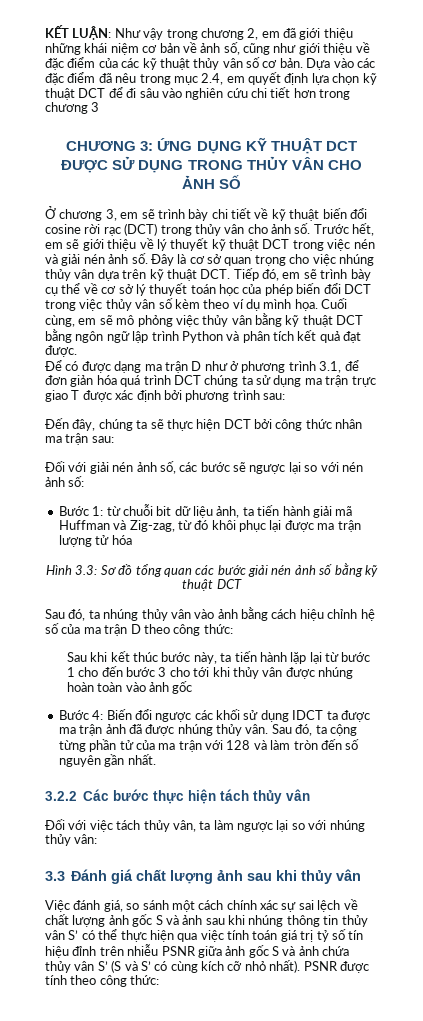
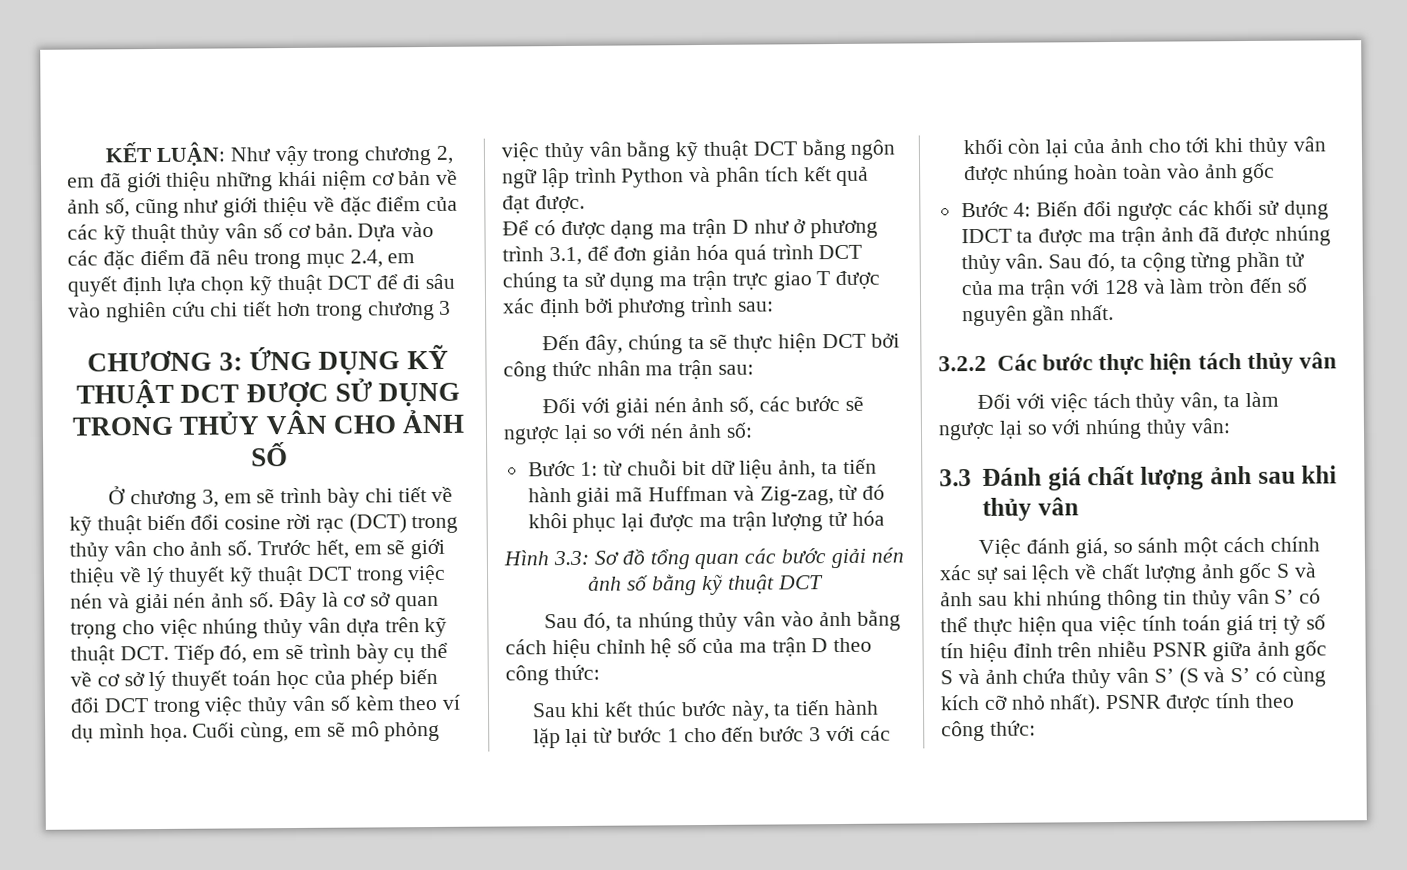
- Sau khi kết thúc bước này, ta tiến hành lặp lại từ bước 1 cho đến bước 3 cho tới khi thủy vân được nhúng hoàn toàn vào ảnh gốc
+ Sau khi kết thúc bước này, ta tiến hành lặp lại từ bước 1 cho đến bước 3 với các khối còn lại của ảnh cho tới khi thủy vân được nhúng hoàn toàn vào ảnh gốc

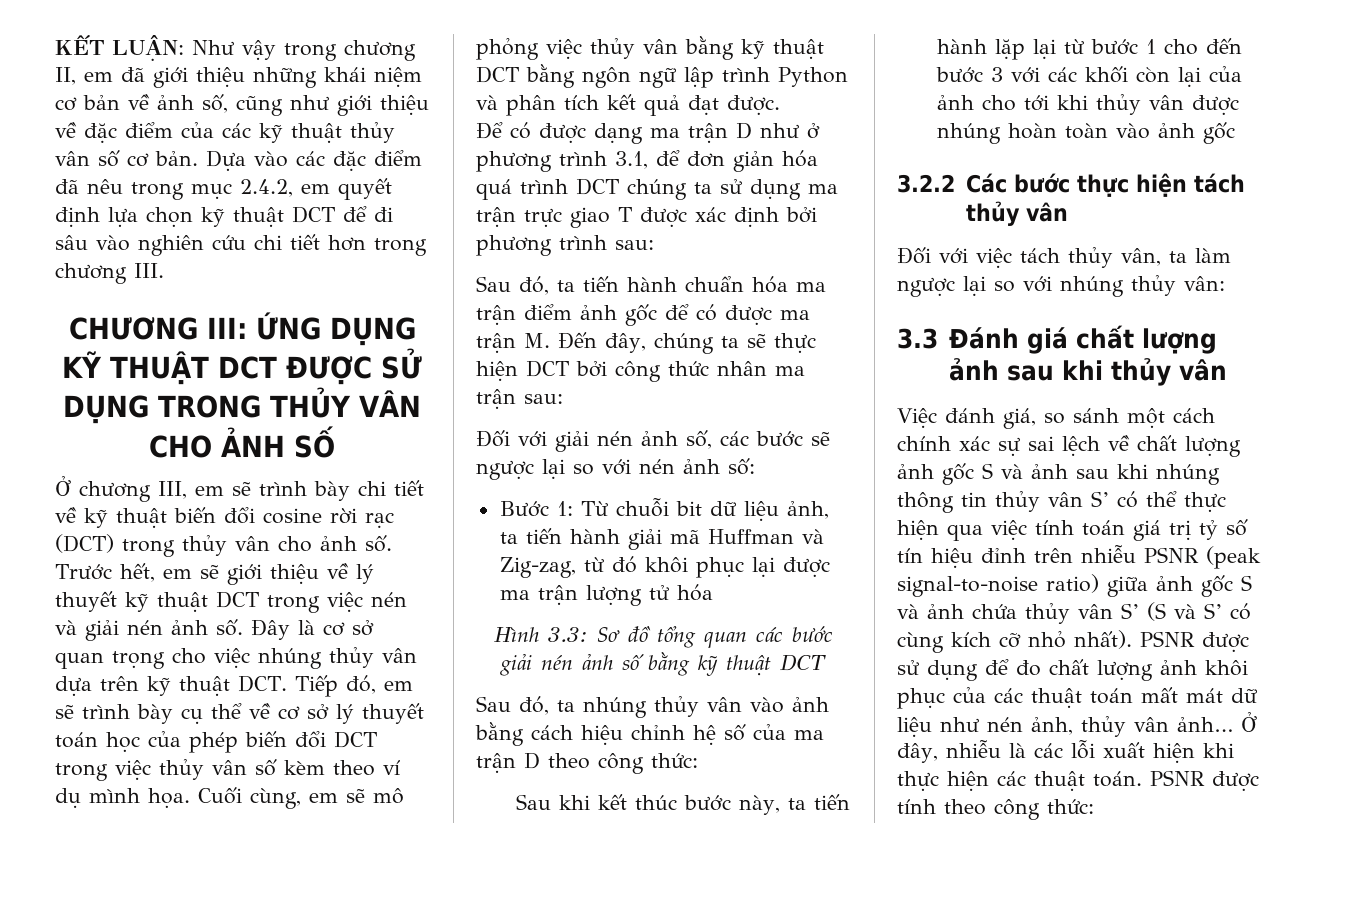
- KẾT LUẬN: Như vậy trong chương 2, em đã giới thiệu những khái niệm cơ bản về ảnh số, cũng như giới thiệu về đặc điểm của các kỹ thuật thủy vân số cơ bản.
+ KẾT LUẬN: Như vậy trong chương II, em đã giới thiệu những khái niệm cơ bản về ảnh số, cũng như giới thiệu về đặc điểm của các kỹ thuật thủy vân số cơ bản.
- Dựa vào các đặc điểm đã nêu trong mục 2.4, em quyết định lựa chọn kỹ thuật DCT để đi sâu vào nghiên cứu chi tiết hơn trong chương 3
+ Dựa vào các đặc điểm đã nêu trong mục 2.4.2, em quyết định lựa chọn kỹ thuật DCT để đi sâu vào nghiên cứu chi tiết hơn trong chương III.
- CHƯƠNG 3: ỨNG DỤNG KỸ THUẬT DCT ĐƯỢC SỬ DỤNG TRONG THỦY VÂN CHO ẢNH SỐ
+ CHƯƠNG III: ỨNG DỤNG KỸ THUẬT DCT ĐƯỢC SỬ DỤNG TRONG THỦY VÂN CHO ẢNH SỐ
- Ở chương 3, em sẽ trình bày chi tiết về kỹ thuật biến đổi cosine rời rạc (DCT) trong thủy vân cho ảnh số.
+ Ở chương III, em sẽ trình bày chi tiết về kỹ thuật biến đổi cosine rời rạc (DCT) trong thủy vân cho ảnh số.
- Đến đây, chúng ta sẽ thực hiện DCT bởi công thức nhân ma trận sau:
+ Sau đó, ta tiến hành chuẩn hóa ma trận điểm ảnh gốc để có được ma trận M. Đến đây, chúng ta sẽ thực hiện DCT bởi công thức nhân ma trận sau:
- Bước 1: từ chuỗi bit dữ liệu ảnh, ta tiến hành giải mã Huffman và Zig-zag, từ đó khôi phục lại được ma trận lượng tử hóa
+ Bước 1: Từ chuỗi bit dữ liệu ảnh, ta tiến hành giải mã Huffman và Zig-zag, từ đó khôi phục lại được ma trận lượng tử hóa
- Bước 4: Biến đổi ngược các khối sử dụng IDCT ta được ma trận ảnh đã được nhúng thủy vân. Sau đó, ta cộng từng phần tử của ma trận với 128 và làm tròn đến số nguyên gần nhất.
- Việc đánh giá, so sánh một cách chính xác sự sai lệch về chất lượng ảnh gốc S và ảnh sau khi nhúng thông tin thủy vân S’ có thể thực hiện qua việc tính toán giá trị tỷ số tín hiệu đỉnh trên nhiễu PSNR giữa ảnh gốc S và ảnh chứa thủy vân S’ (S và S’ có cùng kích cỡ nhỏ nhất).
+ Việc đánh giá, so sánh một cách chính xác sự sai lệch về chất lượng ảnh gốc S và ảnh sau khi nhúng thông tin thủy vân S’ có thể thực hiện qua việc tính toán giá trị tỷ số tín hiệu đỉnh trên nhiễu PSNR (peak signal-to-noise ratio) giữa ảnh gốc S và ảnh chứa thủy vân S’ (S và S’ có cùng kích cỡ nhỏ nhất).
- PSNR được tính theo công thức:
+ PSNR được sử dụng để đo chất lượng ảnh khôi phục của các thuật toán mất mát dữ liệu như nén ảnh, thủy vân ảnh… Ở đây, nhiễu là các lỗi xuất hiện khi thực hiện các thuật toán. PSNR được tính theo công thức:

